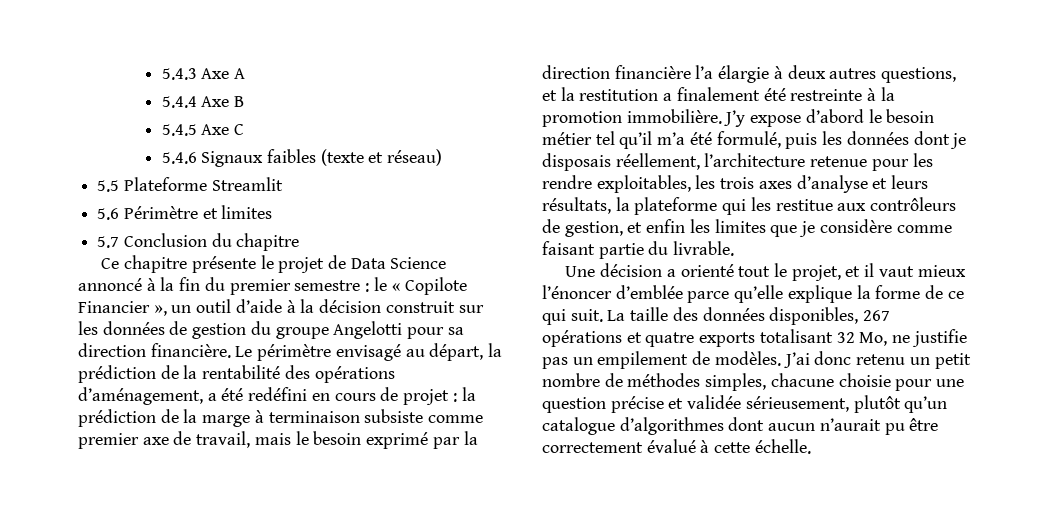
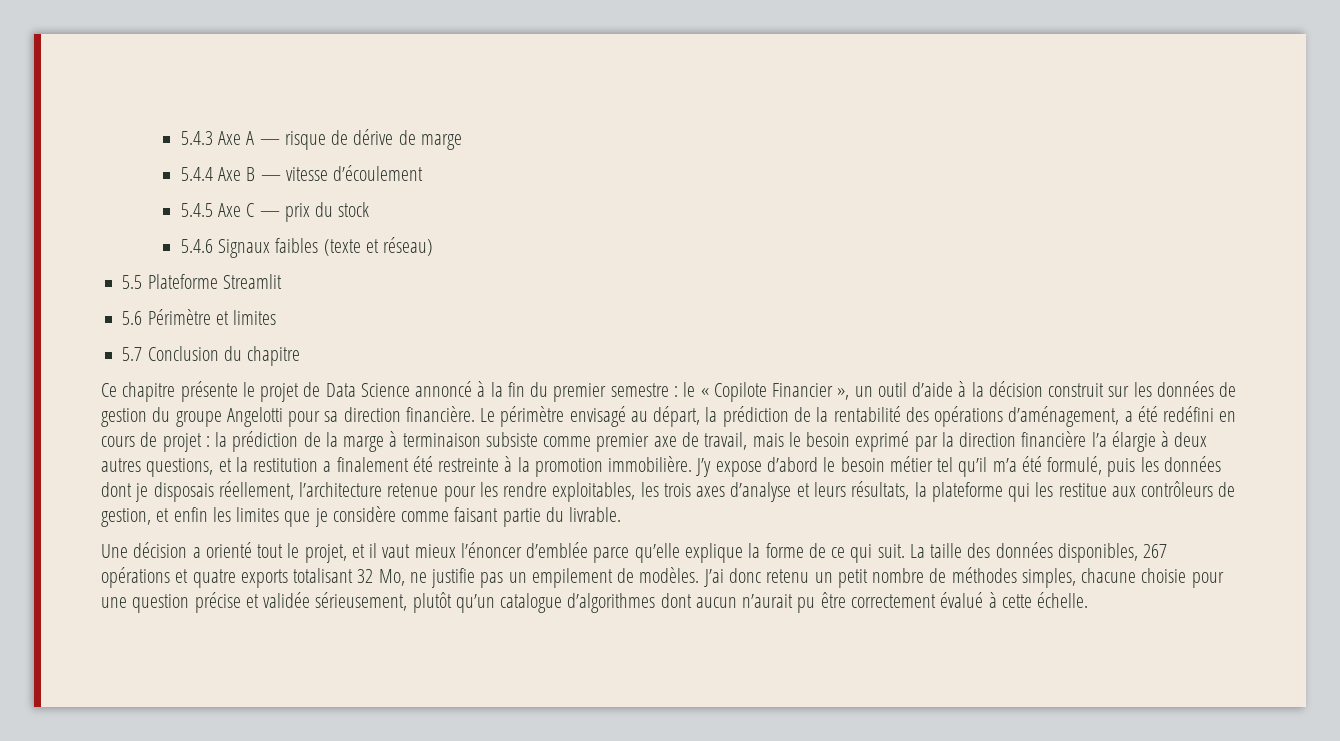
- 5.4.3 Axe A
+ 5.4.3 Axe A — risque de dérive de marge
- 5.4.4 Axe B
+ 5.4.4 Axe B — vitesse d’écoulement
- 5.4.5 Axe C
+ 5.4.5 Axe C — prix du stock

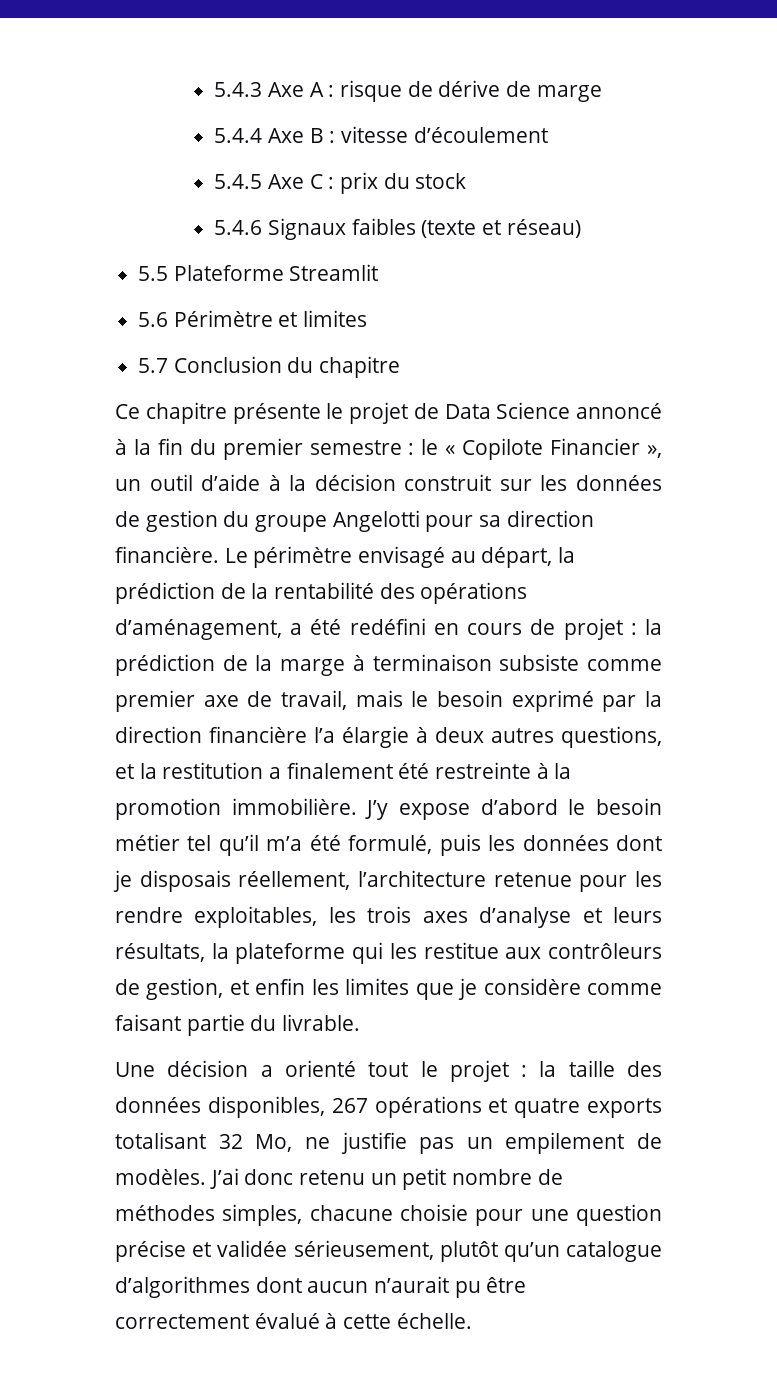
- 5.4.3 Axe A — risque de dérive de marge
+ 5.4.3 Axe A : risque de dérive de marge
- 5.4.4 Axe B — vitesse d’écoulement
+ 5.4.4 Axe B : vitesse d’écoulement
- 5.4.5 Axe C — prix du stock
+ 5.4.5 Axe C : prix du stock
- Une décision a orienté tout le projet, et il vaut mieux l’énoncer d’emblée parce qu’elle explique la forme de ce qui suit. La taille des données disponibles, 267 opérations et quatre exports totalisant 32 Mo, ne justifie pas un empilement de modèles.
+ Une décision a orienté tout le projet : la taille des données disponibles, 267 opérations et quatre exports totalisant 32 Mo, ne justifie pas un empilement de modèles.

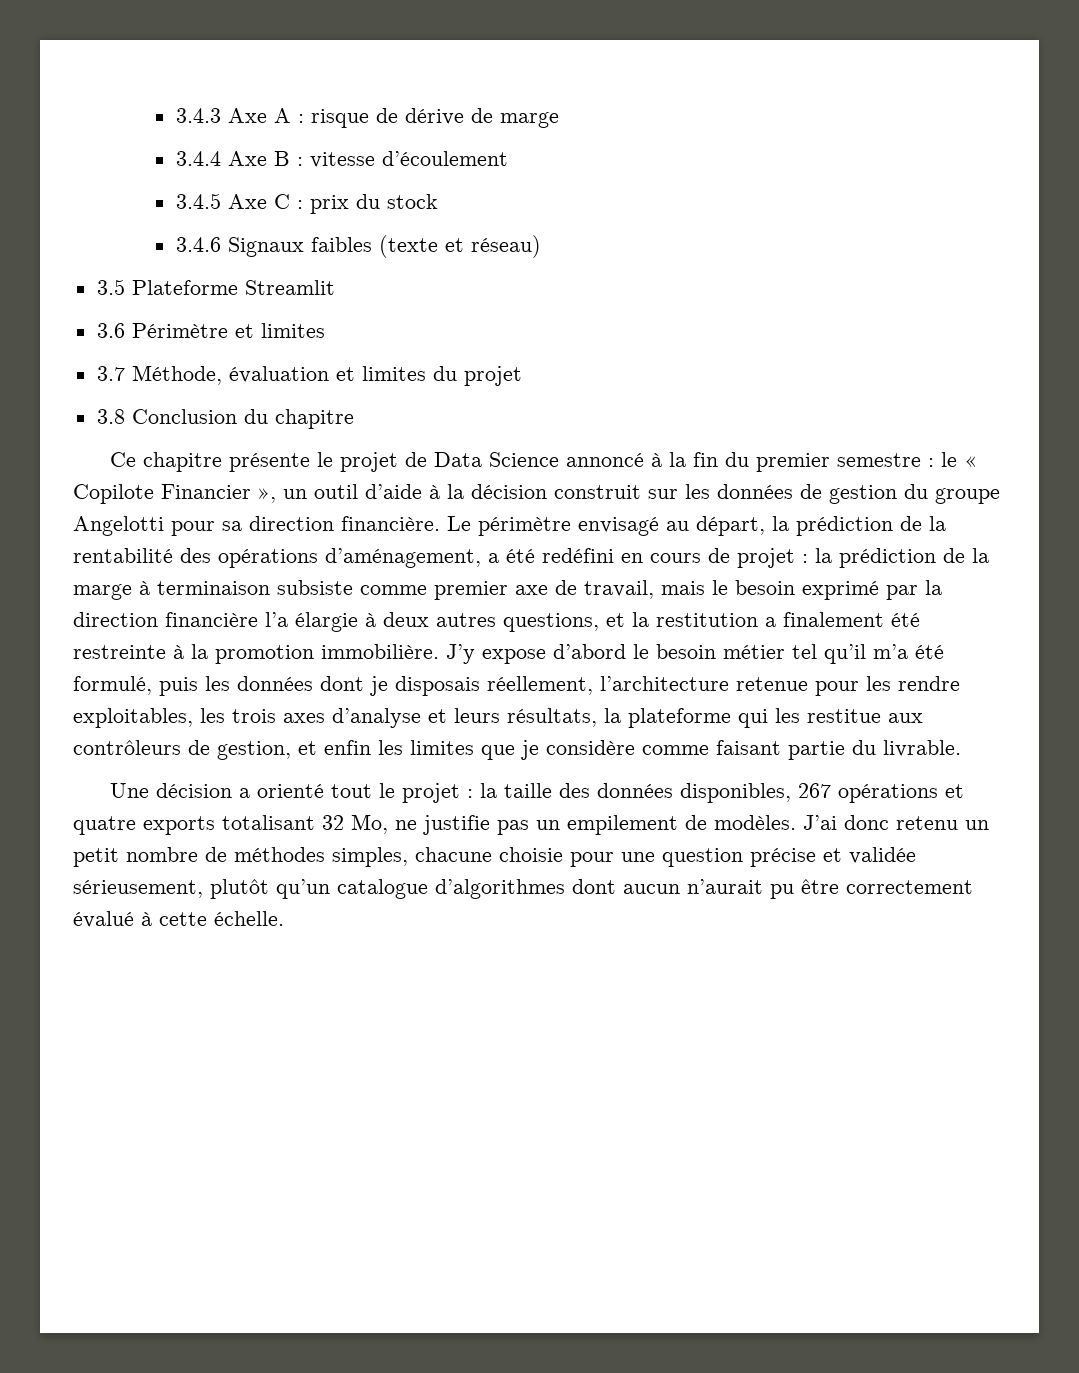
- 5.4.3 Axe A : risque de dérive de marge
+ 3.4.3 Axe A : risque de dérive de marge
- 5.4.4 Axe B : vitesse d’écoulement
+ 3.4.4 Axe B : vitesse d’écoulement
- 5.4.5 Axe C : prix du stock
+ 3.4.5 Axe C : prix du stock
- 5.4.6 Signaux faibles (texte et réseau)
+ 3.4.6 Signaux faibles (texte et réseau)
- 5.5 Plateforme Streamlit
+ 3.5 Plateforme Streamlit
- 5.6 Périmètre et limites
+ 3.6 Périmètre et limites
- 5.7 Conclusion du chapitre
+ 3.7 Méthode, évaluation et limites du projet
+ 3.8 Conclusion du chapitre

